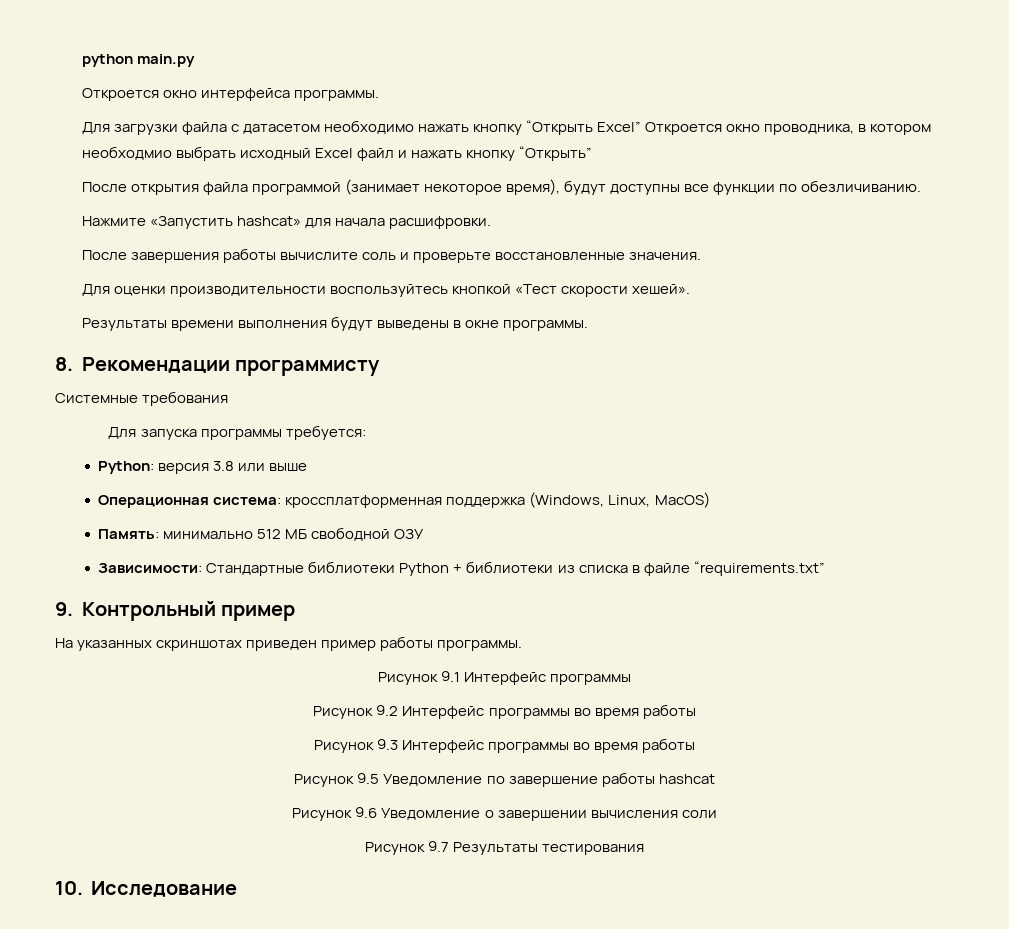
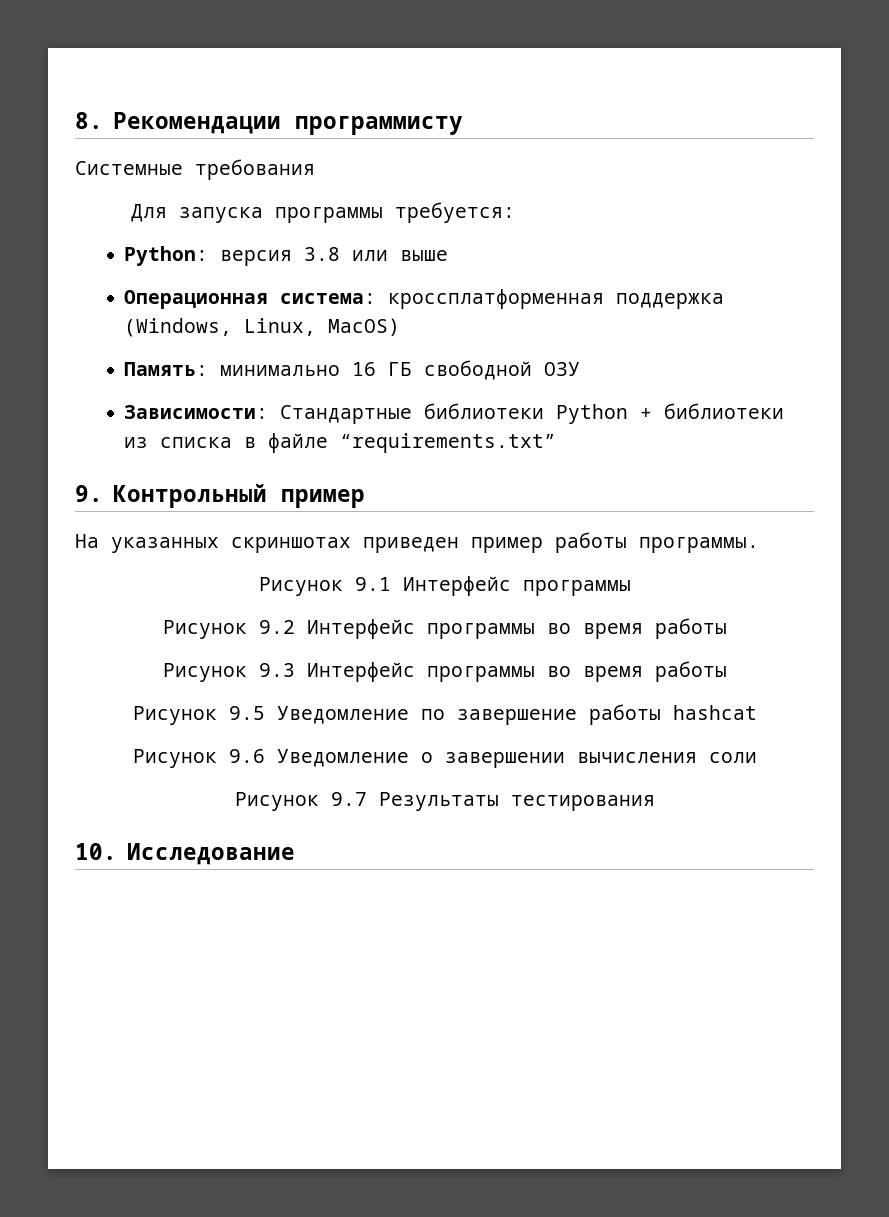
- python main.py
- Откроется окно интерфейса программы.
- Для загрузки файла с датасетом необходимо нажать кнопку “Открыть Excel” Откроется окно проводника, в котором необходмио выбрать исходный Excel файл и нажать кнопку “Открыть”
- После открытия файла программой (занимает некоторое время), будут доступны все функции по обезличиванию.
- Нажмите «Запустить hashcat» для начала расшифровки.
- После завершения работы вычислите соль и проверьте восстановленные значения.
- Для оценки производительности воспользуйтесь кнопкой «Тест скорости хешей».
- Результаты времени выполнения будут выведены в окне программы.
- Память: минимально 512 МБ свободной ОЗУ
+ Память: минимально 16 ГБ свободной ОЗУ

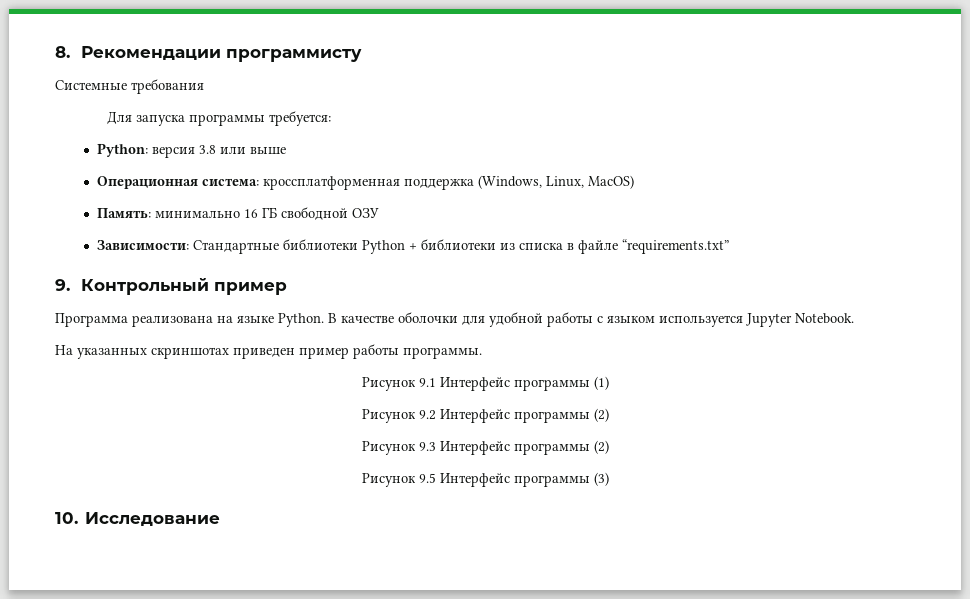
+ Программа реализована на языке Python. В качестве оболочки для удобной работы с языком используется Jupyter Notebook.
- Рисунок 9.1 Интерфейс программы
+ Рисунок 9.1 Интерфейс программы (1)
- Рисунок 9.2 Интерфейс программы во время работы
+ Рисунок 9.2 Интерфейс программы (2)
- Рисунок 9.3 Интерфейс программы во время работы
+ Рисунок 9.3 Интерфейс программы (2)
- Рисунок 9.5 Уведомление по завершение работы hashcat
- Рисунок 9.6 Уведомление о завершении вычисления соли
- Рисунок 9.7 Результаты тестирования
+ Рисунок 9.5 Интерфейс программы (3)

